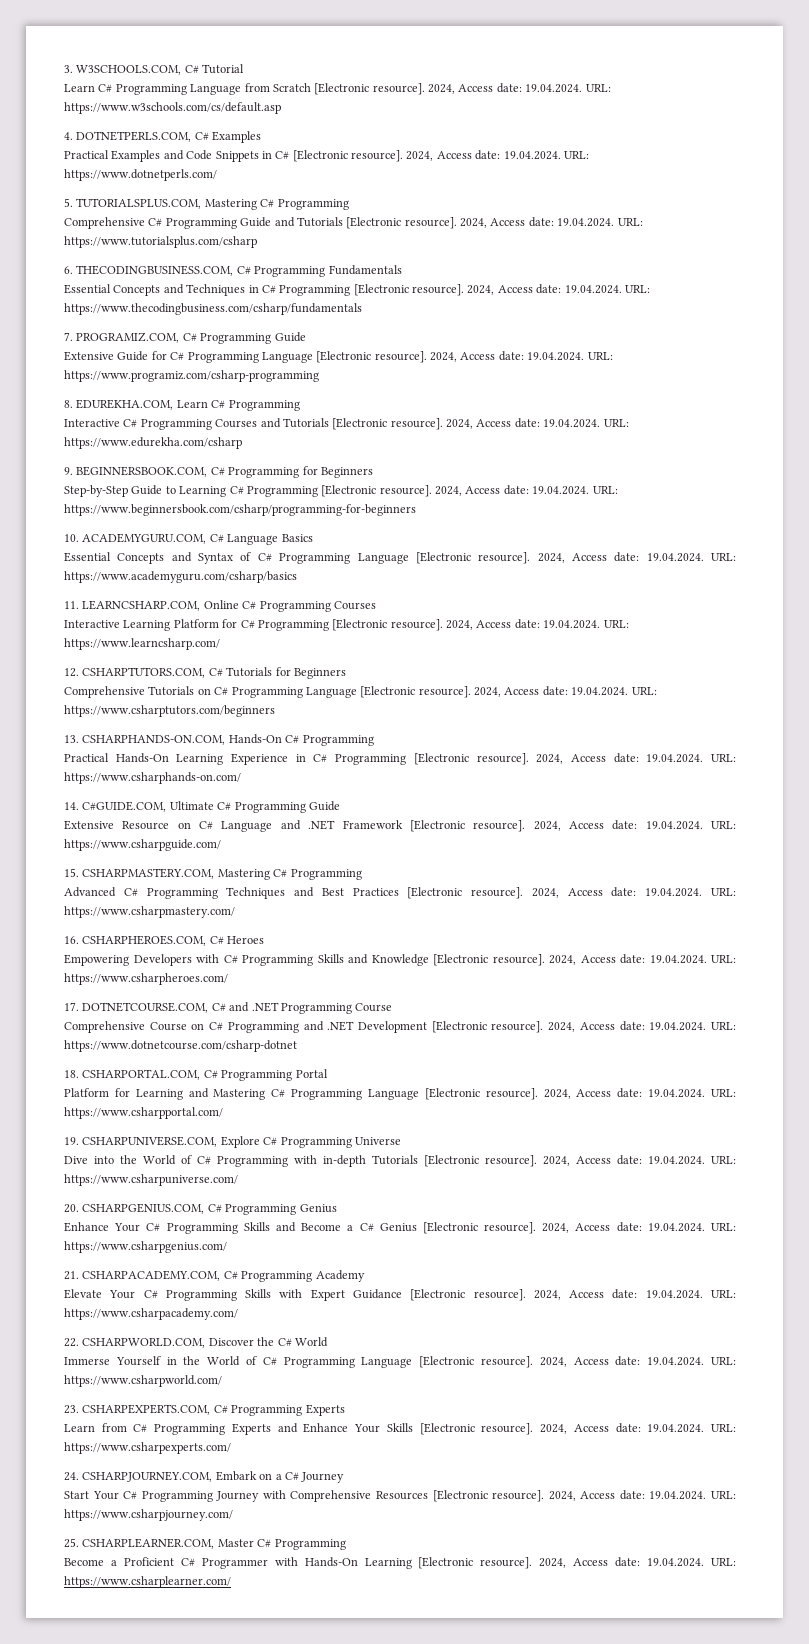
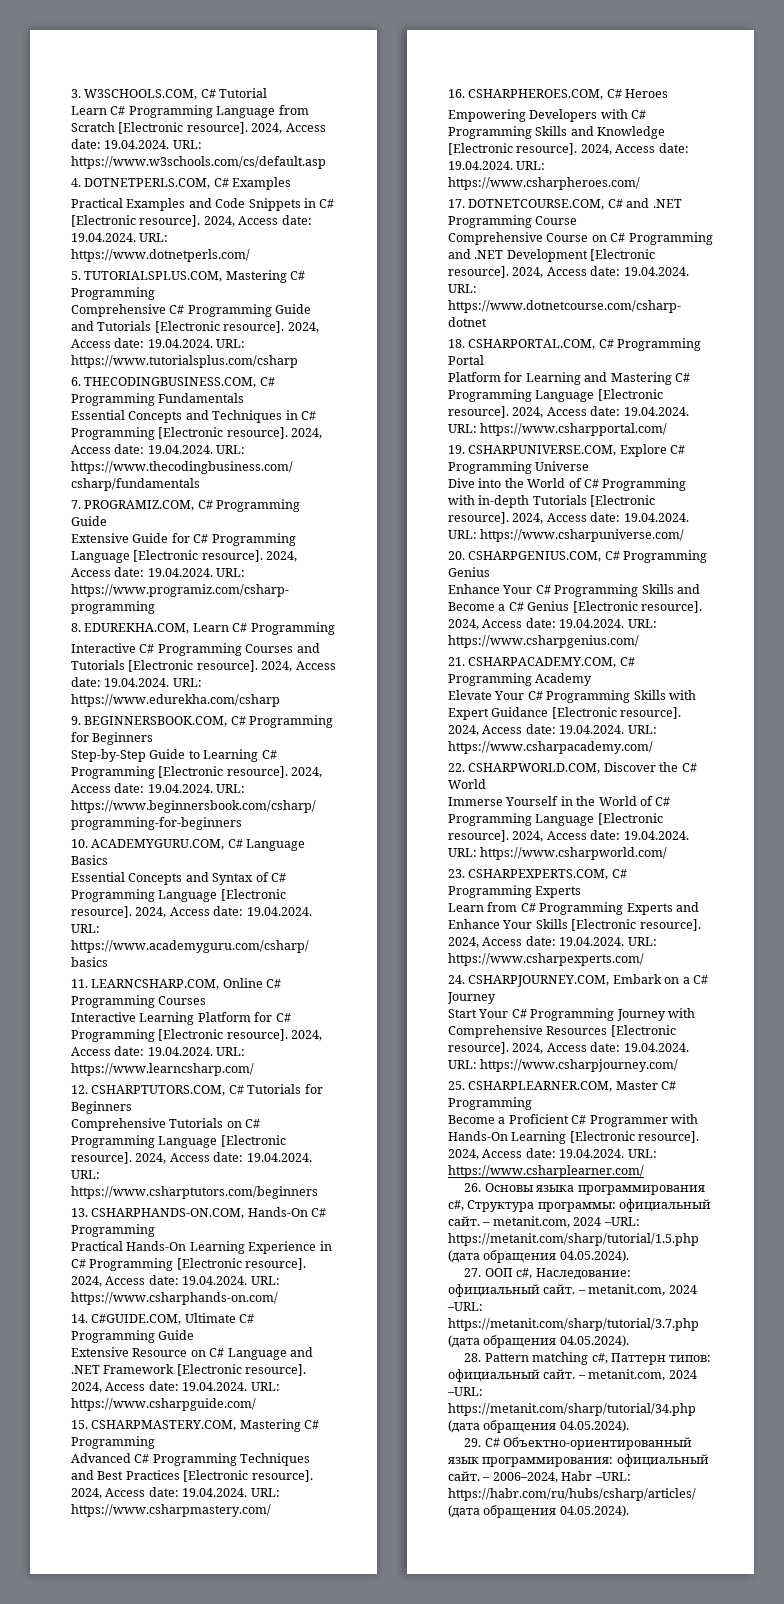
+ 26. Основы языка программирования c#, Структура программы: официальный сайт. – metanit.com, 2024 –URL: https://metanit.com/sharp/tutorial/1.5.php (дата обращения 04.05.2024).
+ 27. ООП c#, Наследование: официальный сайт. – metanit.com, 2024 –URL: https://metanit.com/sharp/tutorial/3.7.php (дата обращения 04.05.2024).
+ 28. Pattern matching c#, Паттерн типов: официальный сайт. – metanit.com, 2024 –URL: https://metanit.com/sharp/tutorial/34.php (дата обращения 04.05.2024).
+ 29. C# Объектно-ориентированный язык программирования: официальный сайт. – 2006–2024, Habr –URL: https://habr.com/ru/hubs/csharp/articles/ (дата обращения 04.05.2024).

